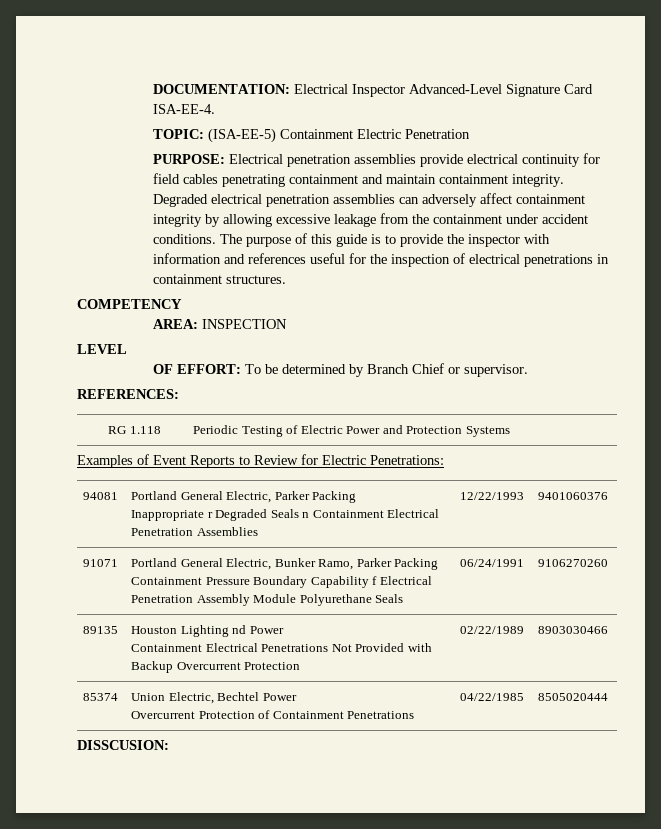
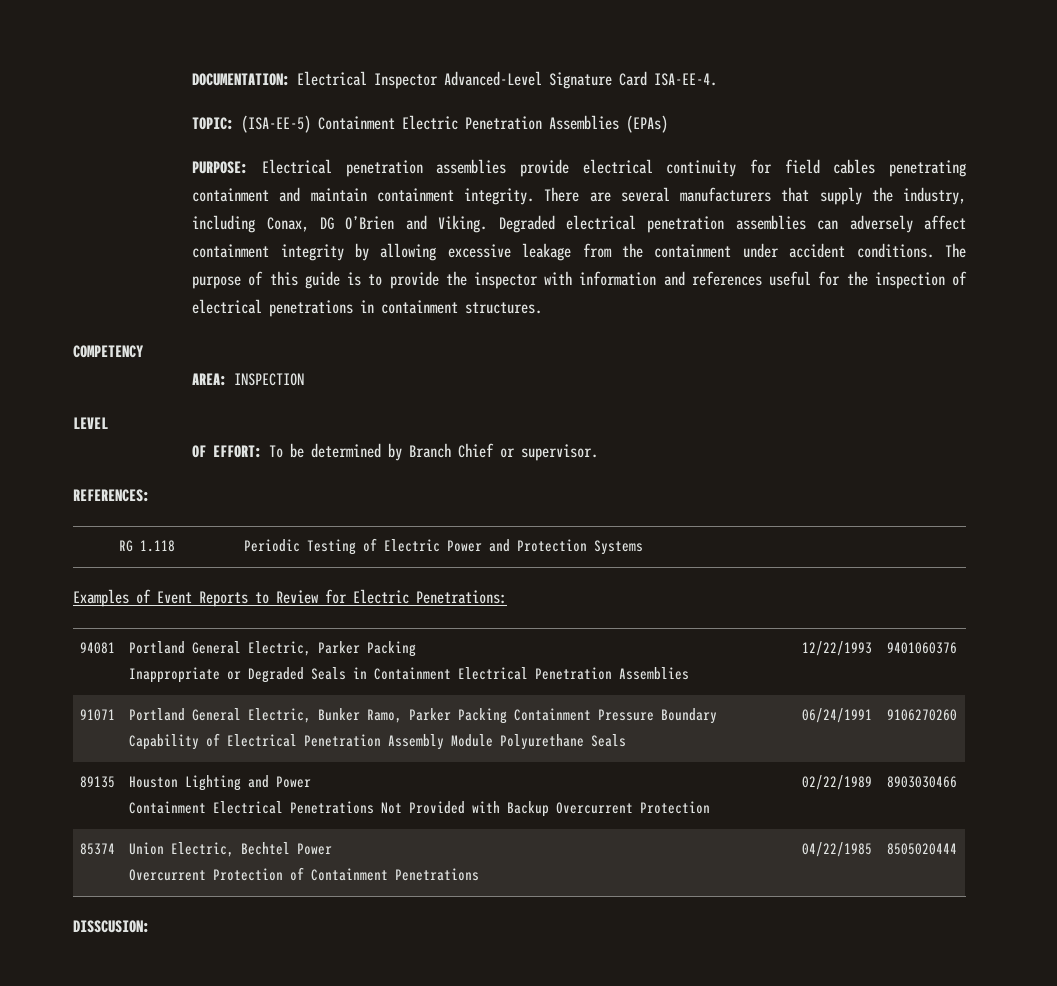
- TOPIC: (ISA-EE-5) Containment Electric Penetration
+ TOPIC: (ISA-EE-5) Containment Electric Penetration Assemblies (EPAs)
+ There are several manufacturers that supply the industry, including Conax, DG O’Brien and Viking.
  94081 | Portland General Electric, Parker Packing
- Inappropriate r Degraded Seals n Containment Electrical Penetration Assemblies | 12/22/1993 | 9401060376
+ Inappropriate or Degraded Seals in Containment Electrical Penetration Assemblies | 12/22/1993 | 9401060376
- 91071 | Portland General Electric, Bunker Ramo, Parker Packing Containment Pressure Boundary Capability f Electrical Penetration Assembly Module Polyurethane Seals | 06/24/1991 | 9106270260
+ 91071 | Portland General Electric, Bunker Ramo, Parker Packing Containment Pressure Boundary Capability of Electrical Penetration Assembly Module Polyurethane Seals | 06/24/1991 | 9106270260
- 89135 | Houston Lighting nd Power
+ 89135 | Houston Lighting and Power

